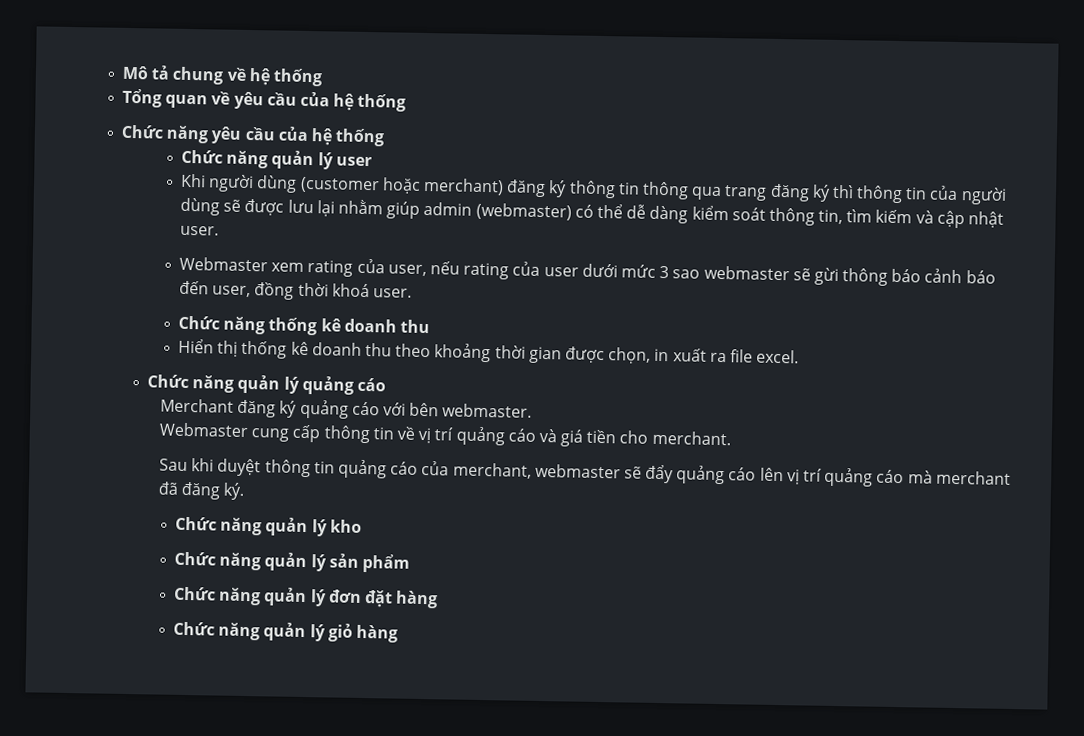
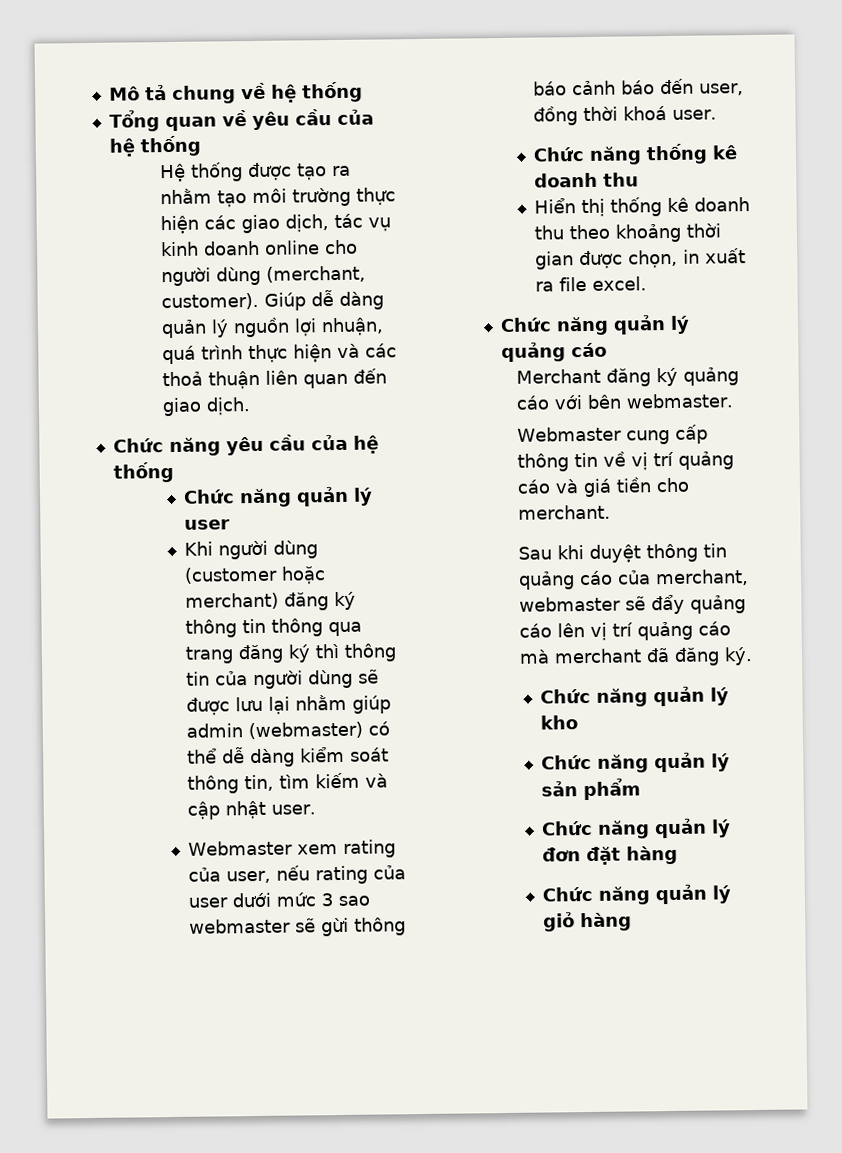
+ Hệ thống được tạo ra nhằm tạo môi trường thực hiện các giao dịch, tác vụ kinh doanh online cho người dùng (merchant, customer). Giúp dễ dàng quản lý nguồn lợi nhuận, quá trình thực hiện và các thoả thuận liên quan đến giao dịch.

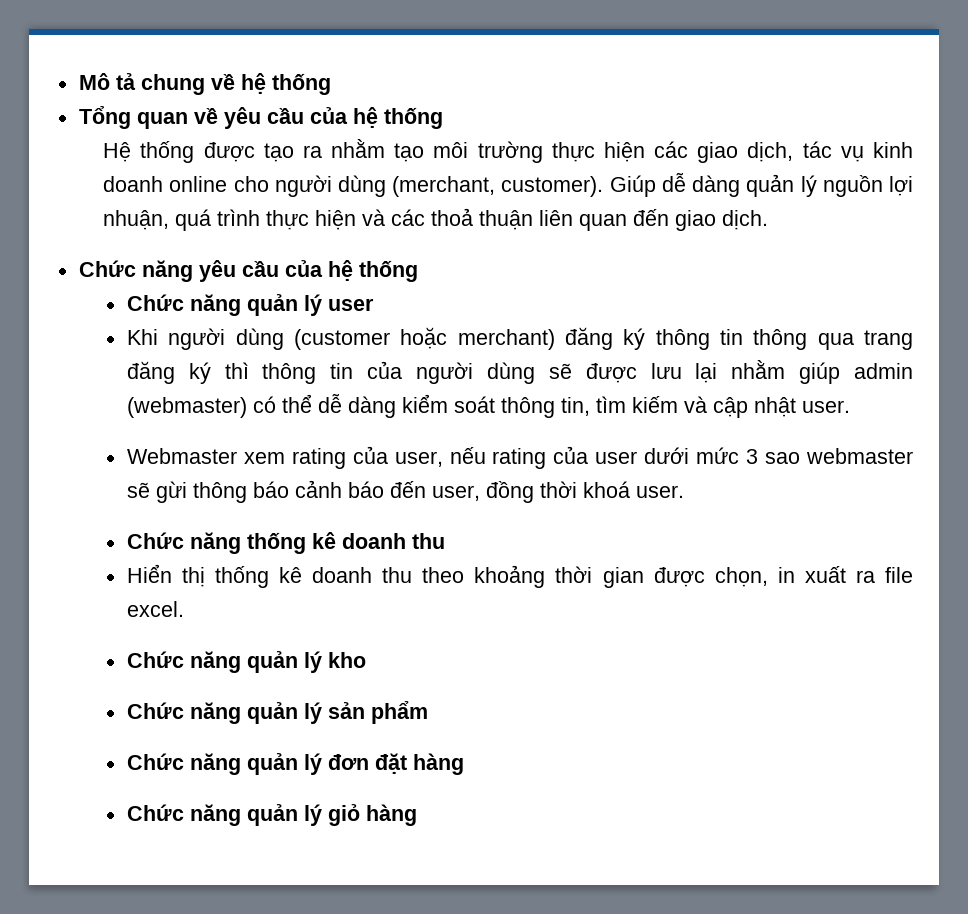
- Chức năng quản lý quảng cáo
- Merchant đăng ký quảng cáo với bên webmaster.
- Webmaster cung cấp thông tin về vị trí quảng cáo và giá tiền cho merchant.
- Sau khi duyệt thông tin quảng cáo của merchant, webmaster sẽ đẩy quảng cáo lên vị trí quảng cáo mà merchant đã đăng ký.

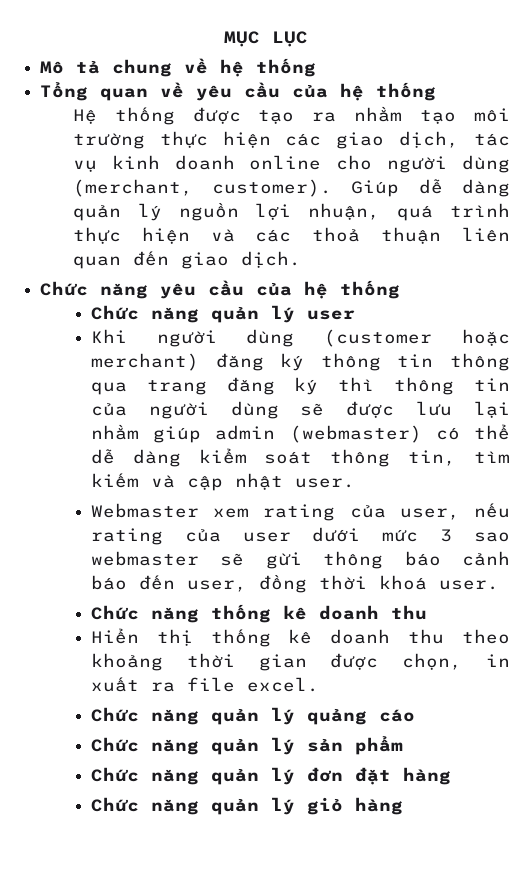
+ MỤC LỤC
- Chức năng quản lý kho
+ Chức năng quản lý quảng cáo

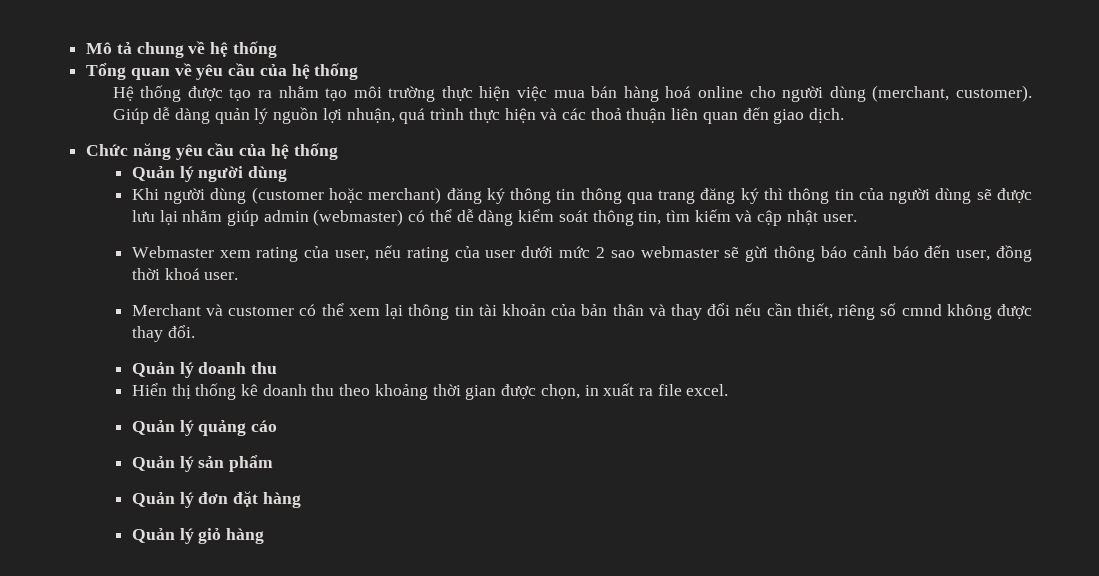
- MỤC LỤC
- Hệ thống được tạo ra nhằm tạo môi trường thực hiện các giao dịch, tác vụ kinh doanh online cho người dùng (merchant, customer).
+ Hệ thống được tạo ra nhằm tạo môi trường thực hiện việc mua bán hàng hoá online cho người dùng (merchant, customer).
- Chức năng quản lý user
+ Quản lý người dùng
- Webmaster xem rating của user, nếu rating của user dưới mức 3 sao webmaster sẽ gừi thông báo cảnh báo đến user, đồng thời khoá user.
+ Webmaster xem rating của user, nếu rating của user dưới mức 2 sao webmaster sẽ gừi thông báo cảnh báo đến user, đồng thời khoá user.
- Chức năng thống kê doanh thu
+ Merchant và customer có thể xem lại thông tin tài khoản của bản thân và thay đổi nếu cần thiết, riêng số cmnd không được thay đổi.
+ Quản lý doanh thu
- Chức năng quản lý quảng cáo
+ Quản lý quảng cáo
- Chức năng quản lý sản phẩm
+ Quản lý sản phẩm
- Chức năng quản lý đơn đặt hàng
+ Quản lý đơn đặt hàng
- Chức năng quản lý giỏ hàng
+ Quản lý giỏ hàng

